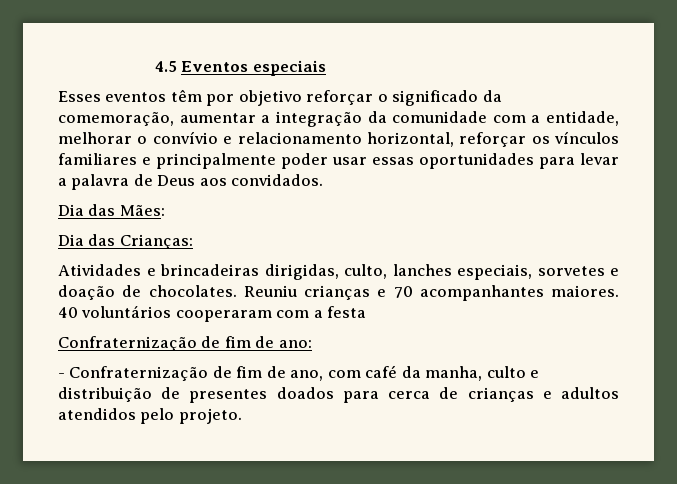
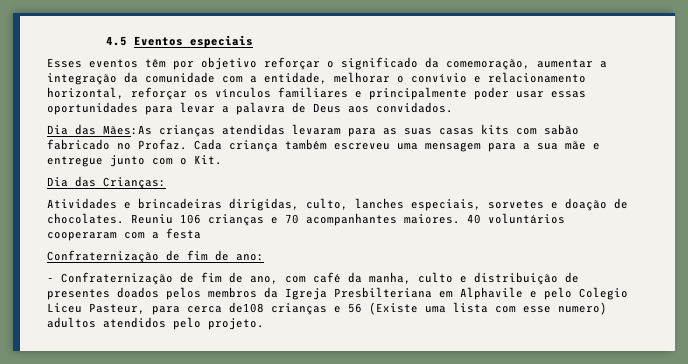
- Dia das Mães:
+ Dia das Mães:As crianças atendidas levaram para as suas casas kits com sabão fabricado no Profaz. Cada criança também escreveu uma mensagem para a sua mãe e entregue junto com o Kit.
- Reuniu crianças e 70 acompanhantes maiores.
+ Reuniu 106 crianças e 70 acompanhantes maiores.
- - Confraternização de fim de ano, com café da manha, culto e distribuição de presentes doados para cerca de crianças e adultos atendidos pelo projeto.
+ - Confraternização de fim de ano, com café da manha, culto e distribuição de presentes doados pelos membros da Igreja Presbilteriana em Alphavile e pelo Colegio Liceu Pasteur, para cerca de108 crianças e 56 (Existe uma lista com esse numero) adultos atendidos pelo projeto.

